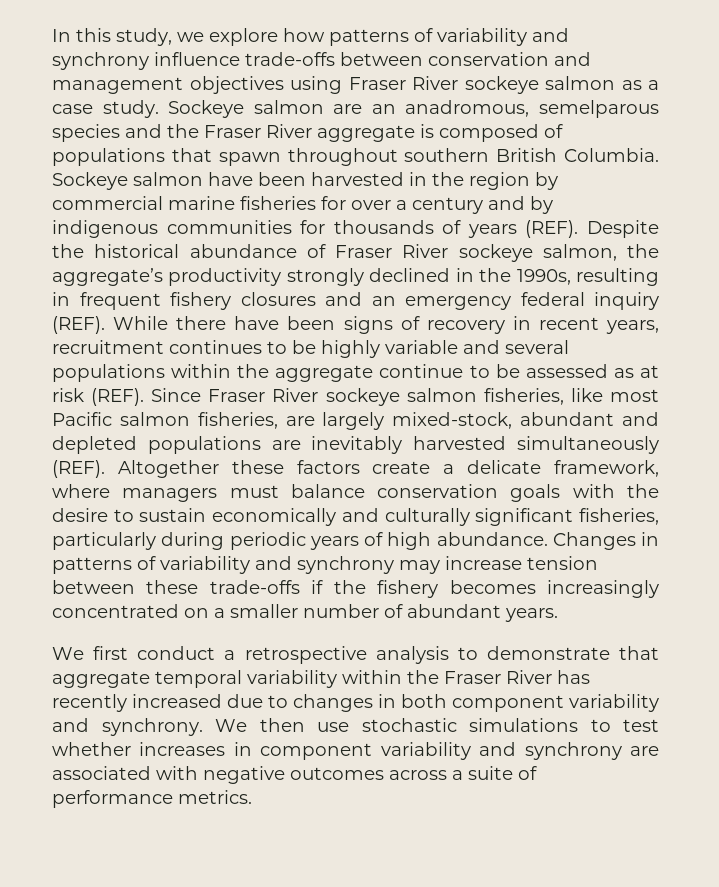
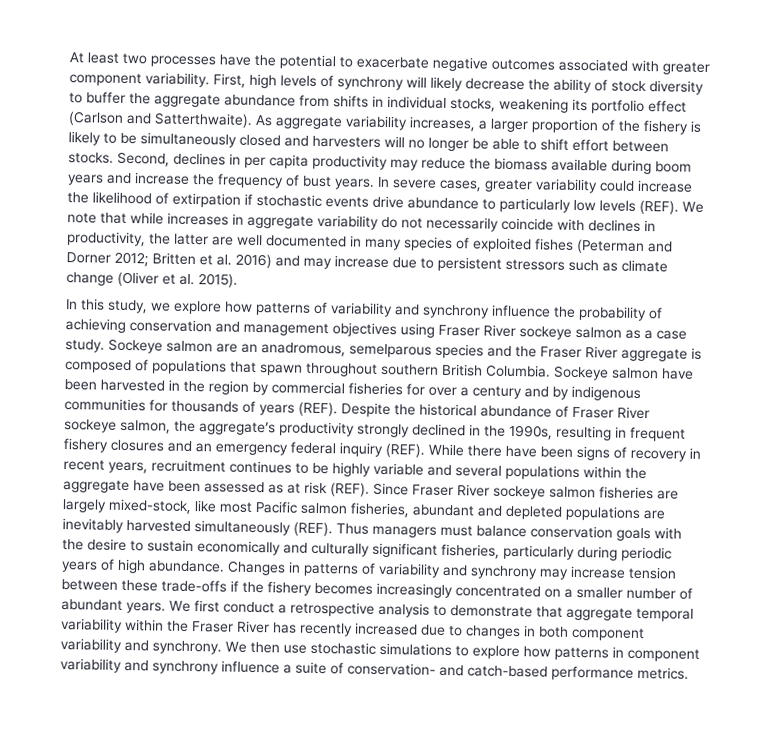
+ At least two processes have the potential to exacerbate negative outcomes associated with greater component variability. First, high levels of synchrony will likely decrease the ability of stock diversity to buffer the aggregate abundance from shifts in individual stocks, weakening its portfolio effect (Carlson and Satterthwaite). As aggregate variability increases, a larger proportion of the fishery is likely to be simultaneously closed and harvesters will no longer be able to shift effort between stocks. Second, declines in per capita productivity may reduce the biomass available during boom years and increase the frequency of bust years. In severe cases, greater variability could increase the likelihood of extirpation if stochastic events drive abundance to particularly low levels (REF). We note that while increases in aggregate variability do not necessarily coincide with declines in productivity, the latter are well documented in many species of exploited fishes (Peterman and Dorner 2012; Britten et al. 2016) and may increase due to persistent stressors such as climate change (Oliver et al. 2015).
- In this study, we explore how patterns of variability and synchrony influence trade-offs between conservation and management objectives using Fraser River sockeye salmon as a case study.
+ In this study, we explore how patterns of variability and synchrony influence the probability of achieving conservation and management objectives using Fraser River sockeye salmon as a case study.
- Sockeye salmon have been harvested in the region by commercial marine fisheries for over a century and by indigenous communities for thousands of years (REF).
+ Sockeye salmon have been harvested in the region by commercial fisheries for over a century and by indigenous communities for thousands of years (REF).
- While there have been signs of recovery in recent years, recruitment continues to be highly variable and several populations within the aggregate continue to be assessed as at risk (REF).
+ While there have been signs of recovery in recent years, recruitment continues to be highly variable and several populations within the aggregate have been assessed as at risk (REF).
- Since Fraser River sockeye salmon fisheries, like most Pacific salmon fisheries, are largely mixed-stock, abundant and depleted populations are inevitably harvested simultaneously (REF).
+ Since Fraser River sockeye salmon fisheries are largely mixed-stock, like most Pacific salmon fisheries, abundant and depleted populations are inevitably harvested simultaneously (REF).
- Altogether these factors create a delicate framework, where managers must balance conservation goals with the desire to sustain economically and culturally significant fisheries, particularly during periodic years of high abundance.
+ Thus managers must balance conservation goals with the desire to sustain economically and culturally significant fisheries, particularly during periodic years of high abundance.
- Changes in patterns of variability and synchrony may increase tension between these trade-offs if the fishery becomes increasingly concentrated on a smaller number of abundant years.
- We first conduct a retrospective analysis to demonstrate that aggregate temporal variability within the Fraser River has recently increased due to changes in both component variability and synchrony.
+ Changes in patterns of variability and synchrony may increase tension between these trade-offs if the fishery becomes increasingly concentrated on a smaller number of abundant years. We first conduct a retrospective analysis to demonstrate that aggregate temporal variability within the Fraser River has recently increased due to changes in both component variability and synchrony.
- We then use stochastic simulations to test whether increases in component variability and synchrony are associated with negative outcomes across a suite of performance metrics.
+ We then use stochastic simulations to explore how patterns in component variability and synchrony influence a suite of conservation- and catch-based performance metrics.

